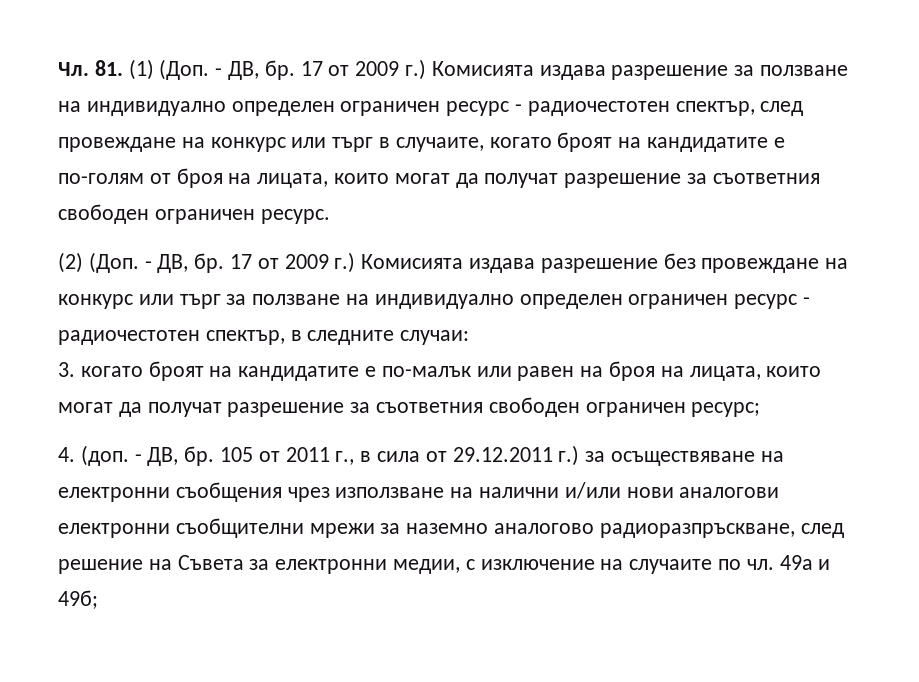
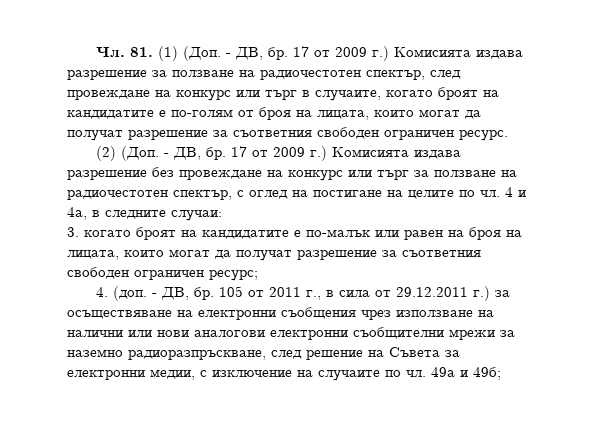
- 17 от 2009 г.) Комисията издава разрешение за ползване на индивидуално определен ограничен ресурс - радиочестотен спектър, след провеждане на конкурс или търг в случаите, когато броят на кандидатите е по-голям от броя на лицата, които могат да получат разрешение за съответния свободен ограничен ресурс.
+ 17 от 2009 г.) Комисията издава разрешение за ползване на радиочестотен спектър, след провеждане на конкурс или търг в случаите, когато броят на кандидатите е по-голям от броя на лицата, които могат да получат разрешение за съответния свободен ограничен ресурс.
- 17 от 2009 г.) Комисията издава разрешение без провеждане на конкурс или търг за ползване на индивидуално определен ограничен ресурс - радиочестотен спектър, в следните случаи:
+ 17 от 2009 г.) Комисията издава разрешение без провеждане на конкурс или търг за ползване на радиочестотен спектър, с оглед на постигане на целите по чл. 4 и 4а, в следните случаи:
- 105 от 2011 г., в сила от 29.12.2011 г.) за осъществяване на електронни съобщения чрез използване на налични и/или нови аналогови електронни съобщителни мрежи за наземно аналогово радиоразпръскване, след решение на Съвета за електронни медии, с изключение на случаите по чл.
+ 105 от 2011 г., в сила от 29.12.2011 г.) за осъществяване на електронни съобщения чрез използване на налични или нови аналогови електронни съобщителни мрежи за наземно радиоразпръскване, след решение на Съвета за електронни медии, с изключение на случаите по чл.

